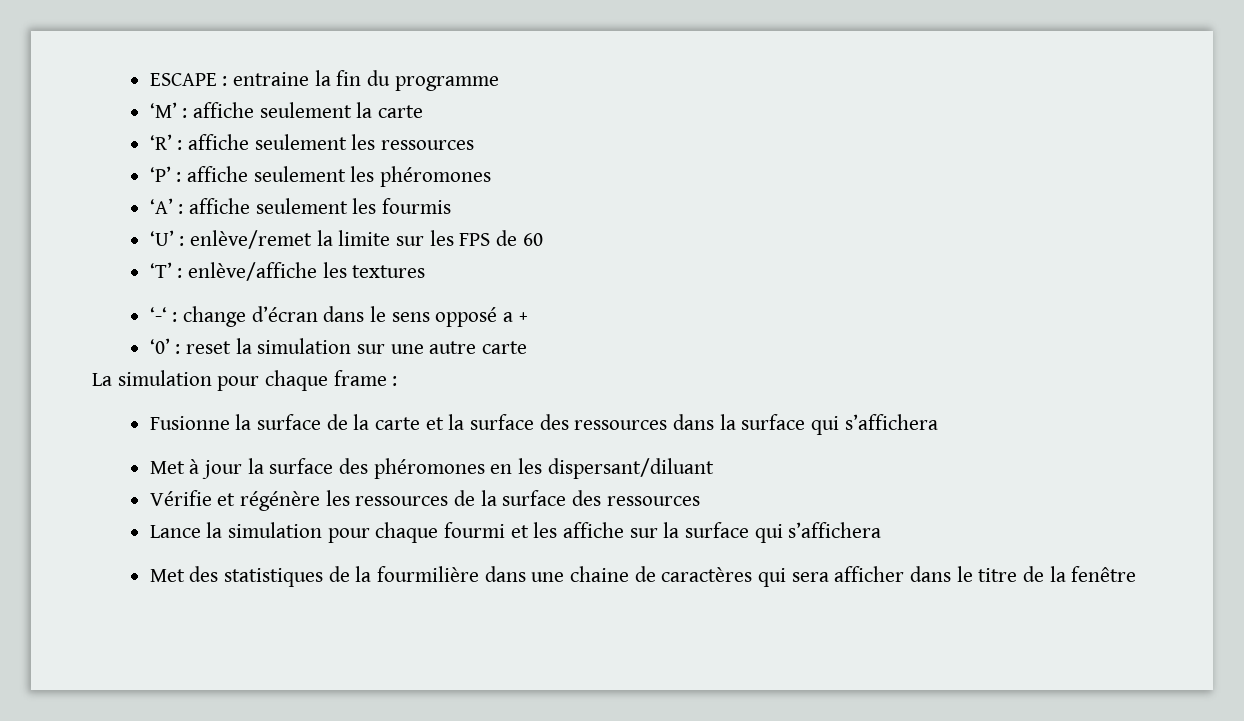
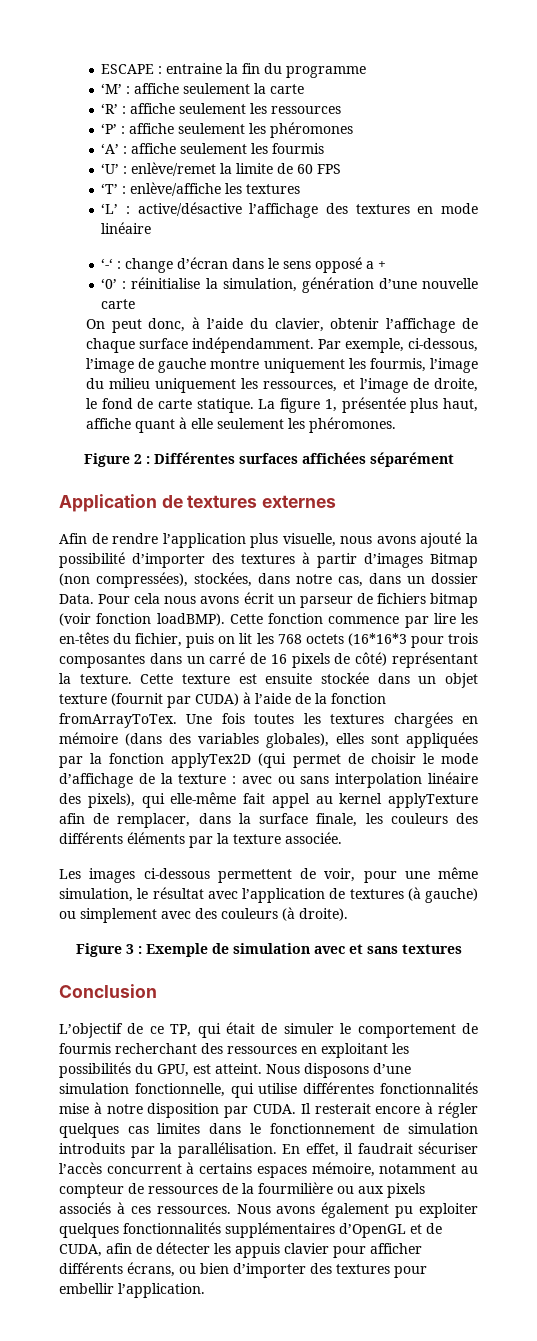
- ‘U’ : enlève/remet la limite sur les FPS de 60
+ ‘U’ : enlève/remet la limite de 60 FPS
+ ‘L’ : active/désactive l’affichage des textures en mode linéaire
- ‘0’ : reset la simulation sur une autre carte
- La simulation pour chaque frame :
- Fusionne la surface de la carte et la surface des ressources dans la surface qui s’affichera
- Met à jour la surface des phéromones en les dispersant/diluant
- Vérifie et régénère les ressources de la surface des ressources
- Lance la simulation pour chaque fourmi et les affiche sur la surface qui s’affichera
- Met des statistiques de la fourmilière dans une chaine de caractères qui sera afficher dans le titre de la fenêtre
+ ‘0’ : réinitialise la simulation, génération d’une nouvelle carte
+ On peut donc, à l’aide du clavier, obtenir l’affichage de chaque surface indépendamment. Par exemple, ci-dessous, l’image de gauche montre uniquement les fourmis, l’image du milieu uniquement les ressources, et l’image de droite, le fond de carte statique. La figure 1, présentée plus haut, affiche quant à elle seulement les phéromones.
+ Figure 2 : Différentes surfaces affichées séparément
+ Application de textures externes
+ Afin de rendre l’application plus visuelle, nous avons ajouté la possibilité d’importer des textures à partir d’images Bitmap (non compressées), stockées, dans notre cas, dans un dossier Data. Pour cela nous avons écrit un parseur de fichiers bitmap (voir fonction loadBMP). Cette fonction commence par lire les en-têtes du fichier, puis on lit les 768 octets (16*16*3 pour trois composantes dans un carré de 16 pixels de côté) représentant la texture. Cette texture est ensuite stockée dans un objet texture (fournit par CUDA) à l’aide de la fonction fromArrayToTex. Une fois toutes les textures chargées en mémoire (dans des variables globales), elles sont appliquées par la fonction applyTex2D (qui permet de choisir le mode d’affichage de la texture : avec ou sans interpolation linéaire des pixels), qui elle-même fait appel au kernel applyTexture afin de remplacer, dans la surface finale, les couleurs des différents éléments par la texture associée.
+ Les images ci-dessous permettent de voir, pour une même simulation, le résultat avec l’application de textures (à gauche) ou simplement avec des couleurs (à droite).
+ Figure 3 : Exemple de simulation avec et sans textures
+ Conclusion
+ L’objectif de ce TP, qui était de simuler le comportement de fourmis recherchant des ressources en exploitant les possibilités du GPU, est atteint. Nous disposons d’une simulation fonctionnelle, qui utilise différentes fonctionnalités mise à notre disposition par CUDA. Il resterait encore à régler quelques cas limites dans le fonctionnement de simulation introduits par la parallélisation. En effet, il faudrait sécuriser l’accès concurrent à certains espaces mémoire, notamment au compteur de ressources de la fourmilière ou aux pixels associés à ces ressources. Nous avons également pu exploiter quelques fonctionnalités supplémentaires d’OpenGL et de CUDA, afin de détecter les appuis clavier pour afficher différents écrans, ou bien d’importer des textures pour embellir l’application.

